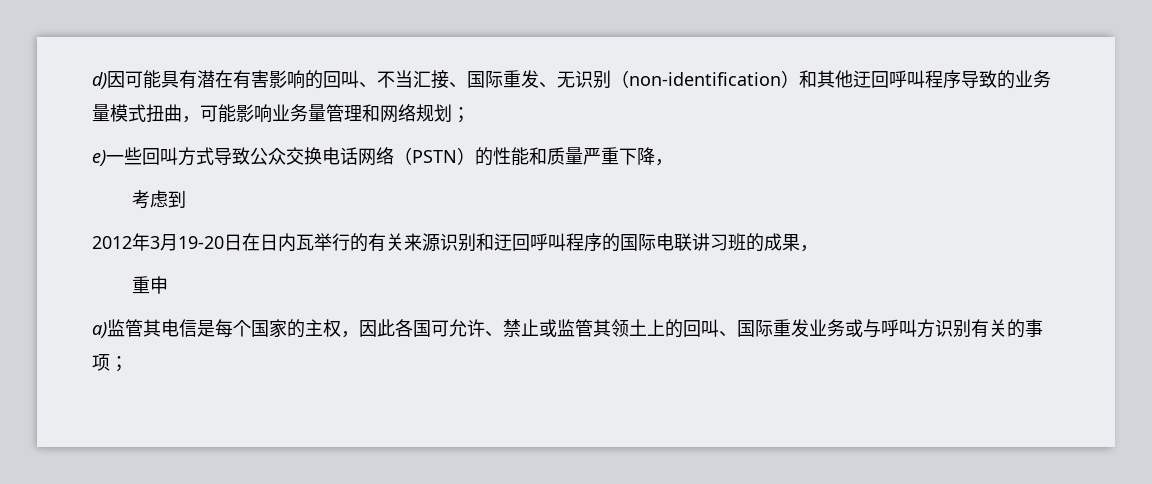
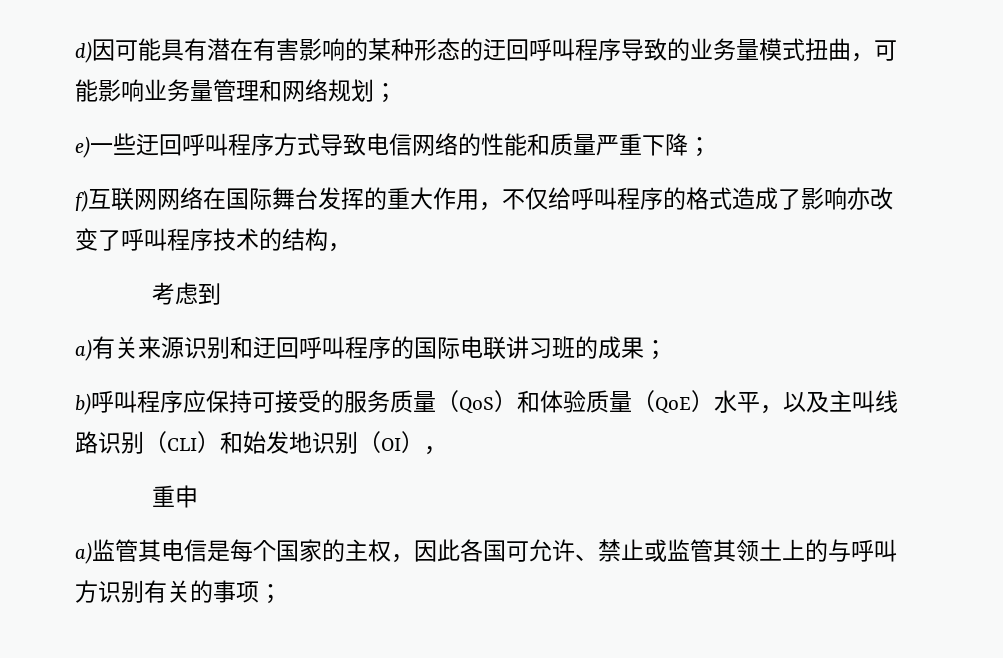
- d)因可能具有潜在有害影响的回叫、不当汇接、国际重发、无识别（non-identification）和其他迂回呼叫程序导致的业务量模式扭曲，可能影响业务量管理和网络规划；
+ d)因可能具有潜在有害影响的某种形态的迂回呼叫程序导致的业务量模式扭曲，可能影响业务量管理和网络规划；
- e)一些回叫方式导致公众交换电话网络（PSTN）的性能和质量严重下降，
+ e)一些迂回呼叫程序方式导致电信网络的性能和质量严重下降；
+ f)互联网网络在国际舞台发挥的重大作用，不仅给呼叫程序的格式造成了影响亦改变了呼叫程序技术的结构，
  考虑到
- 2012年3月19-20日在日内瓦举行的有关来源识别和迂回呼叫程序的国际电联讲习班的成果，
+ a)有关来源识别和迂回呼叫程序的国际电联讲习班的成果；
+ b)呼叫程序应保持可接受的服务质量（QoS）和体验质量（QoE）水平，以及主叫线路识别（CLI）和始发地识别（OI），
- a)监管其电信是每个国家的主权，因此各国可允许、禁止或监管其领土上的回叫、国际重发业务或与呼叫方识别有关的事项；
+ a)监管其电信是每个国家的主权，因此各国可允许、禁止或监管其领土上的与呼叫方识别有关的事项；

